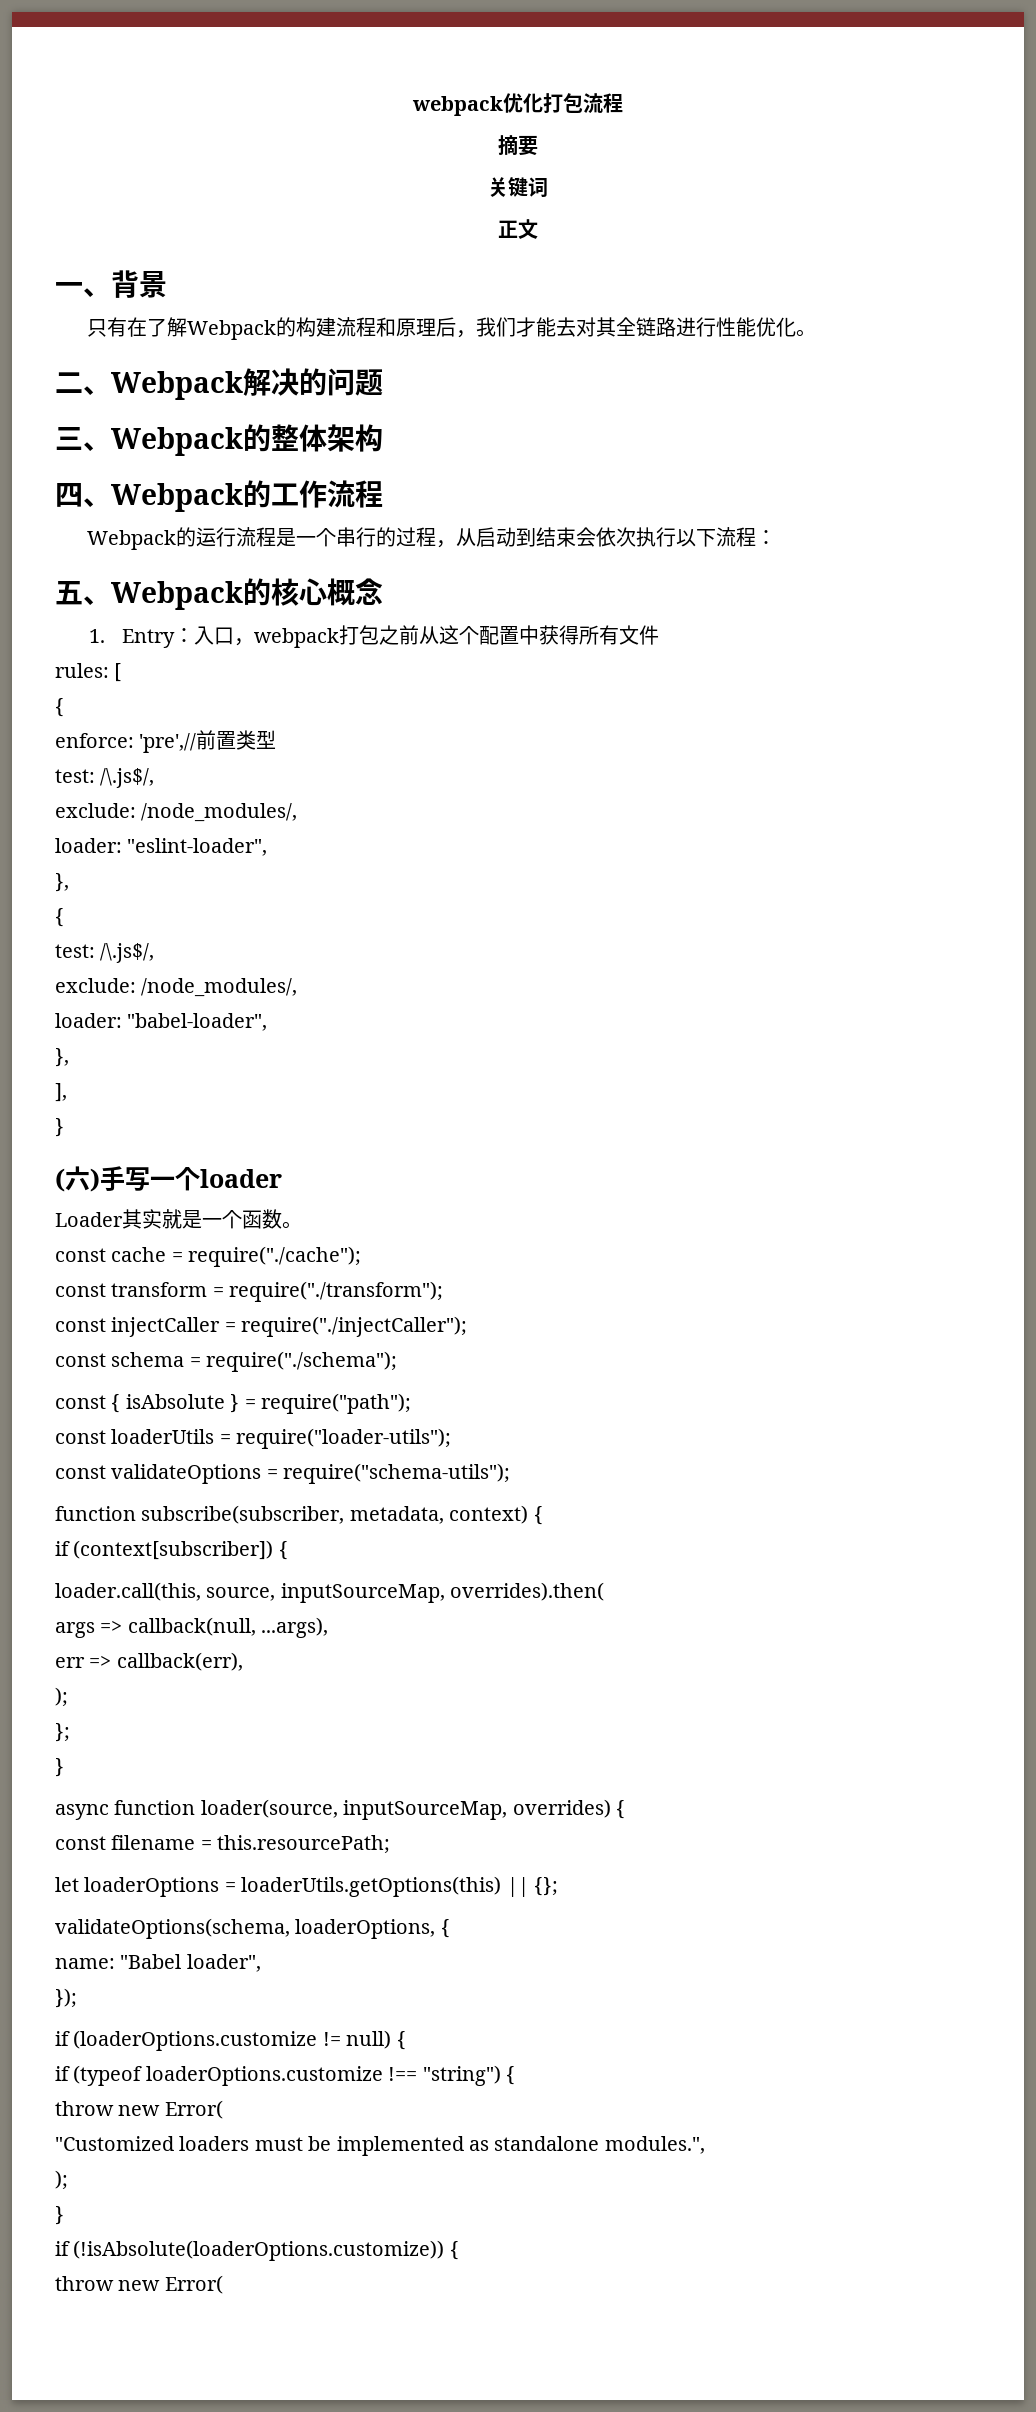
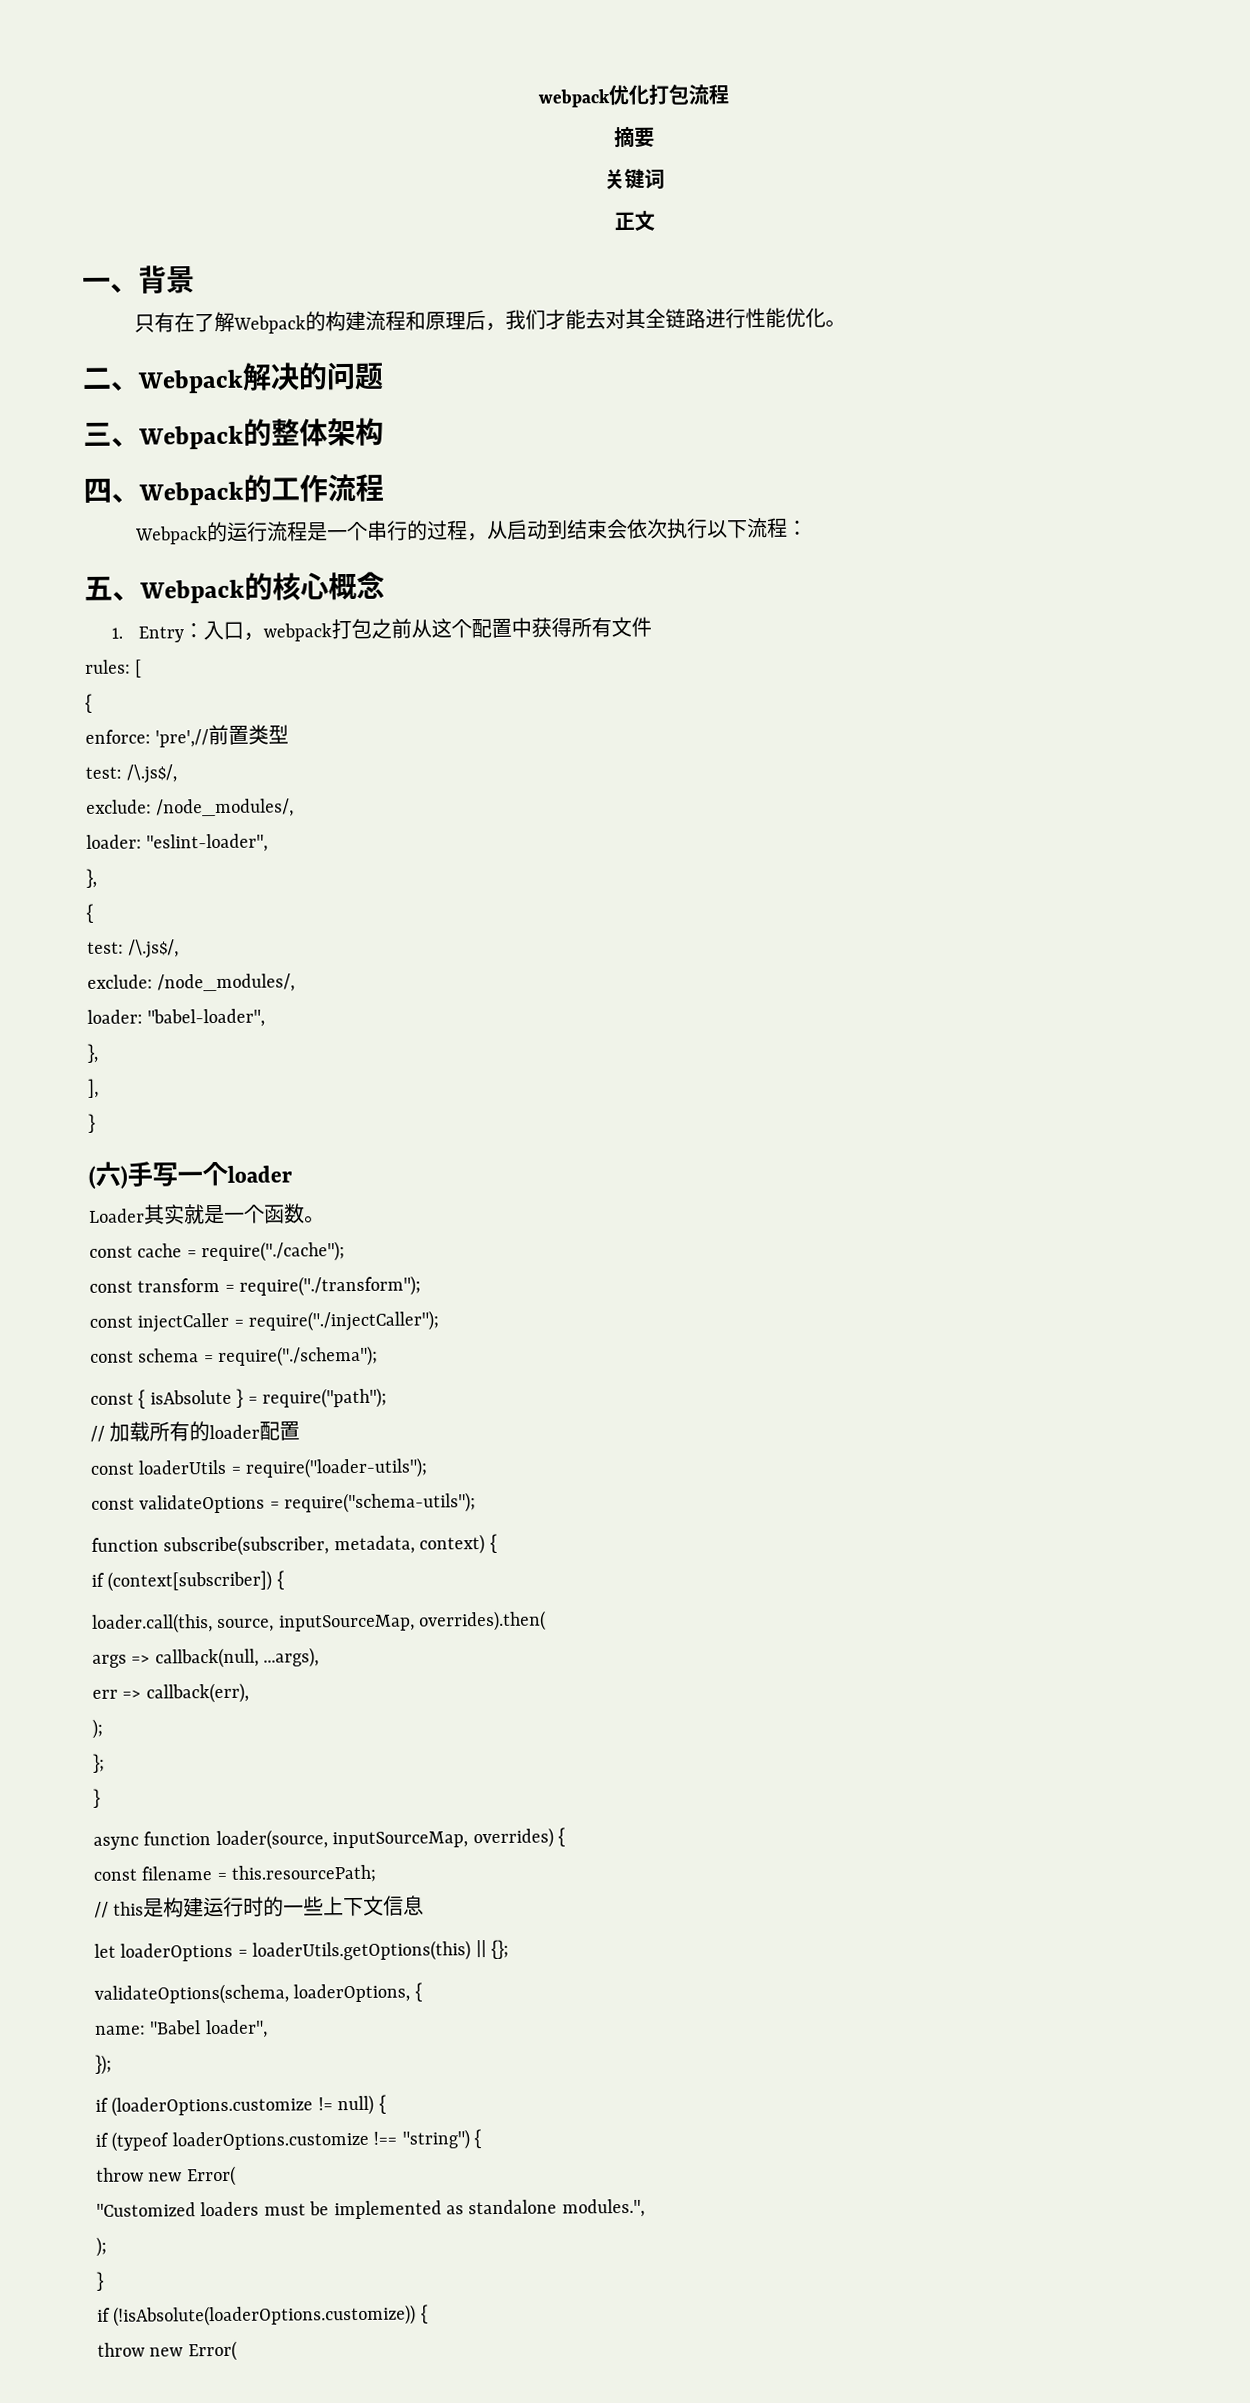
+ // 加载所有的loader配置
+ // this是构建运行时的一些上下文信息

